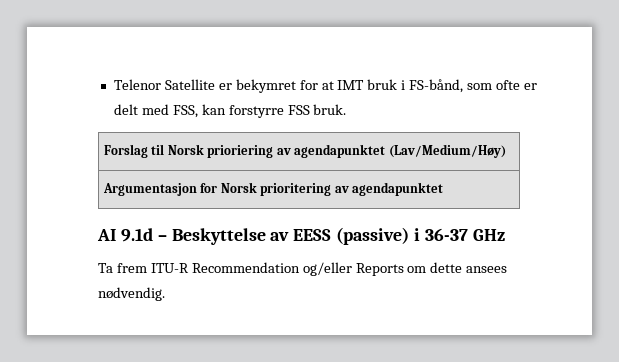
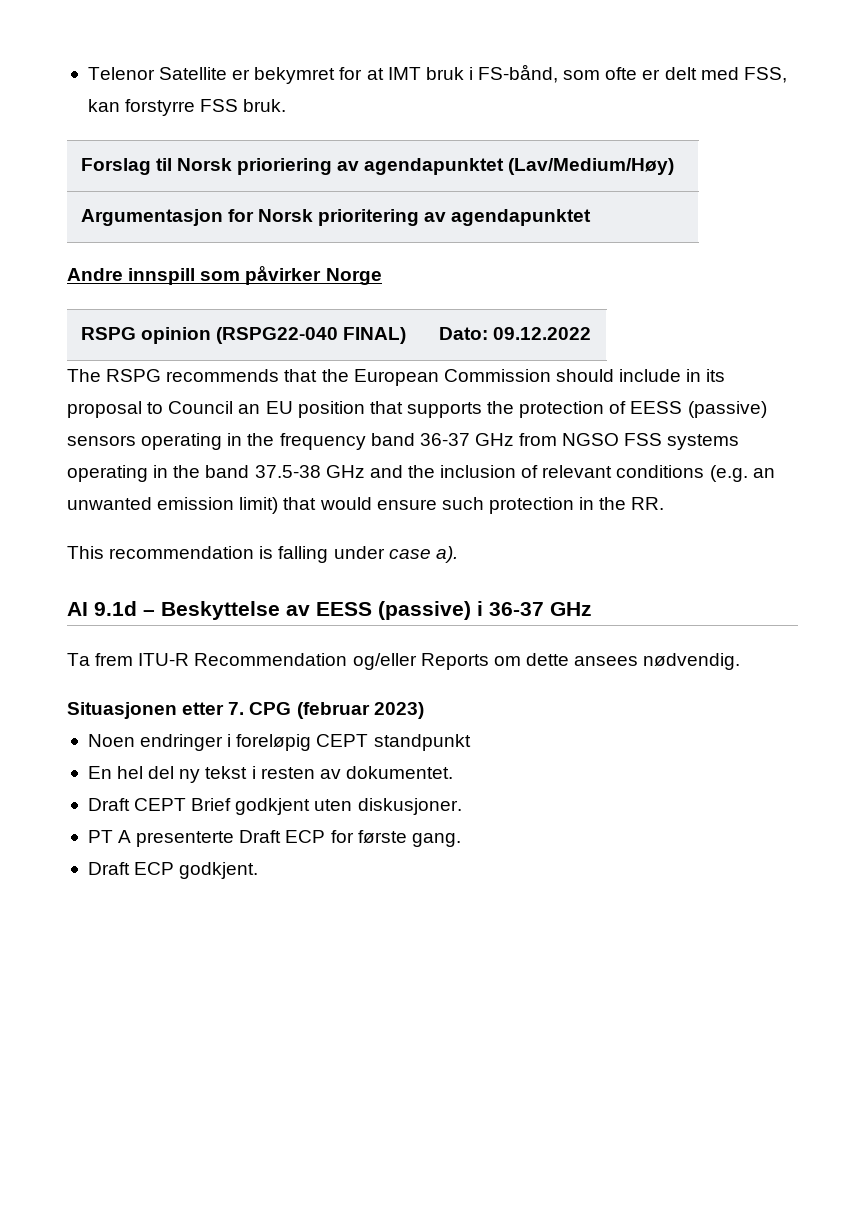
+ Andre innspill som påvirker Norge
+ RSPG opinion (RSPG22-040 FINAL) | Dato: 09.12.2022
+ The RSPG recommends that the European Commission should include in its proposal to Council an EU position that supports the protection of EESS (passive) sensors operating in the frequency band 36-37 GHz from NGSO FSS systems operating in the band 37.5-38 GHz and the inclusion of relevant conditions (e.g. an unwanted emission limit) that would ensure such protection in the RR.
+ This recommendation is falling under case a).
+ Situasjonen etter 7. CPG (februar 2023)
+ Noen endringer i foreløpig CEPT standpunkt
+ En hel del ny tekst i resten av dokumentet.
+ Draft CEPT Brief godkjent uten diskusjoner.
+ PT A presenterte Draft ECP for første gang.
+ Draft ECP godkjent.

